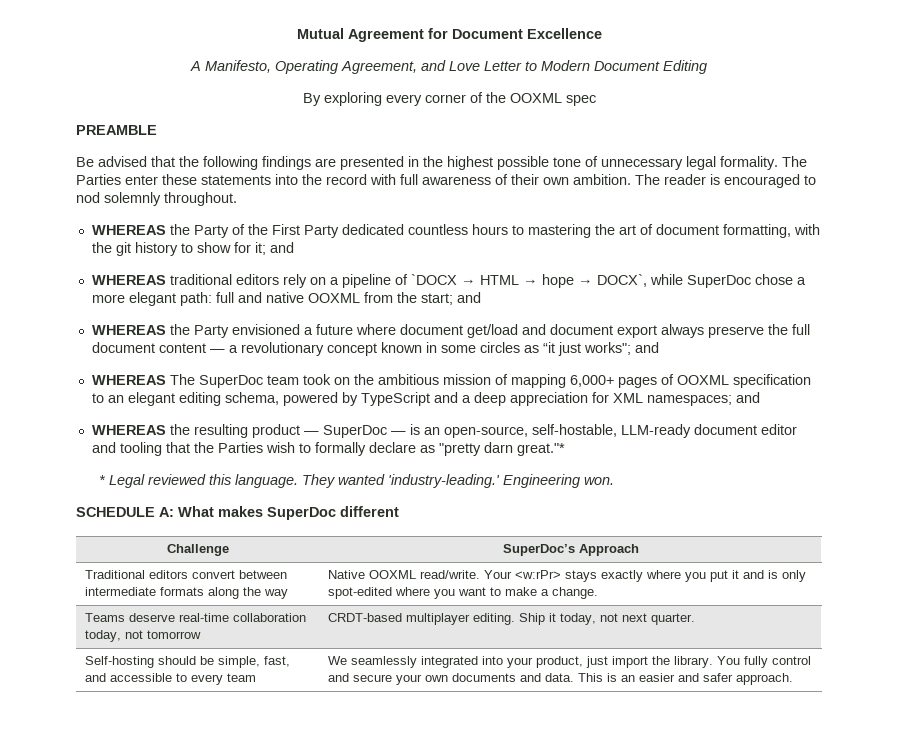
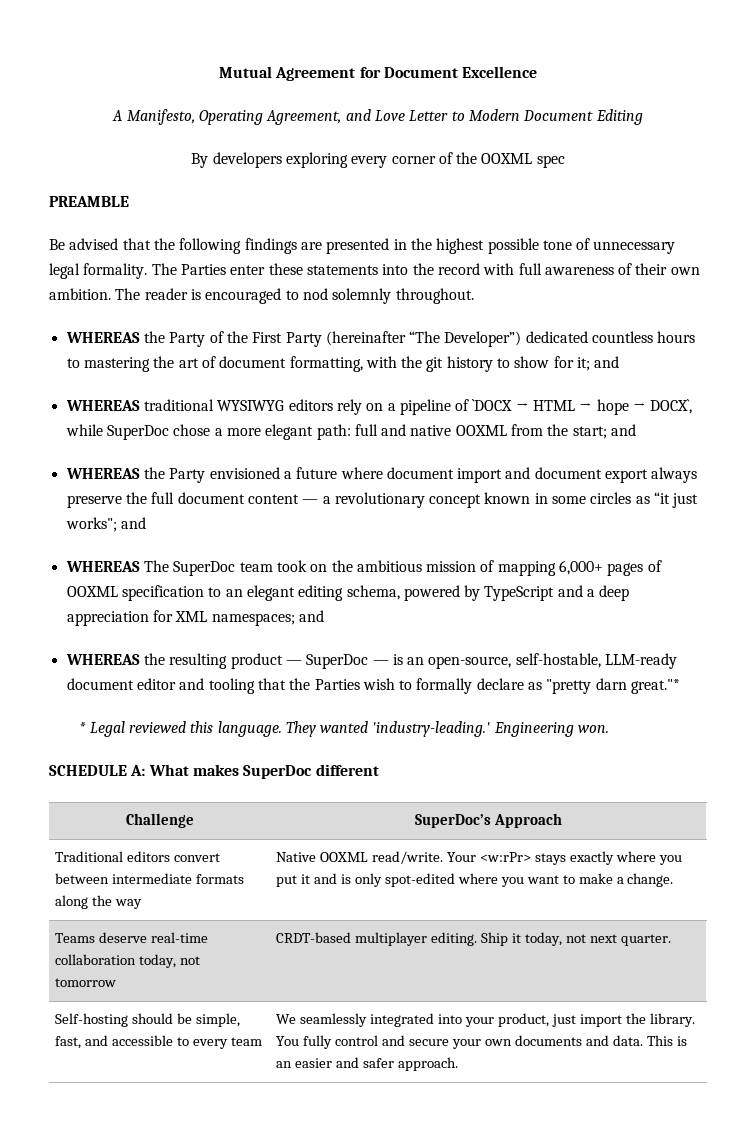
- By exploring every corner of the OOXML spec
+ By developers exploring every corner of the OOXML spec
- WHEREAS the Party of the First Party dedicated countless hours to mastering the art of document formatting, with the git history to show for it; and
+ WHEREAS the Party of the First Party (hereinafter “The Developer”) dedicated countless hours to mastering the art of document formatting, with the git history to show for it; and
- WHEREAS traditional editors rely on a pipeline of `DOCX → HTML → hope → DOCX`, while SuperDoc chose a more elegant path: full and native OOXML from the start; and
+ WHEREAS traditional WYSIWYG editors rely on a pipeline of `DOCX → HTML → hope → DOCX`, while SuperDoc chose a more elegant path: full and native OOXML from the start; and
- WHEREAS the Party envisioned a future where document get/load and document export always preserve the full document content — a revolutionary concept known in some circles as “it just works"; and
+ WHEREAS the Party envisioned a future where document import and document export always preserve the full document content — a revolutionary concept known in some circles as “it just works"; and

